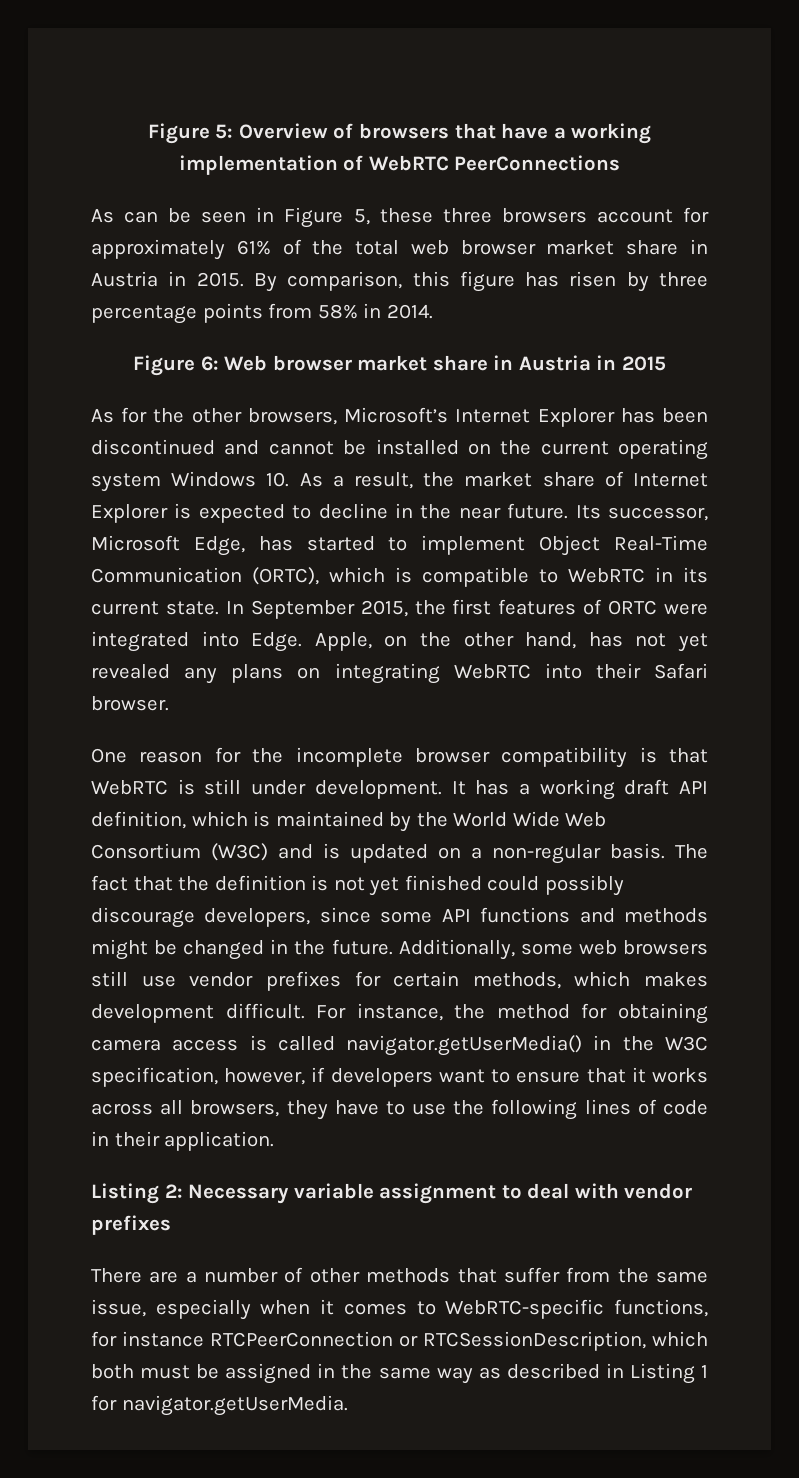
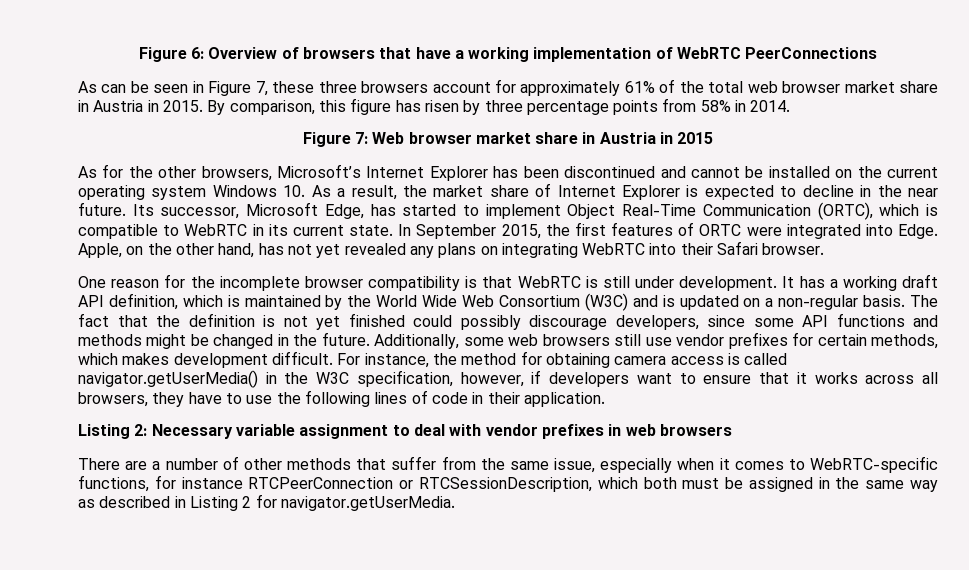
- Figure 5: Overview of browsers that have a working implementation of WebRTC PeerConnections
+ Figure 6: Overview of browsers that have a working implementation of WebRTC PeerConnections
- As can be seen in Figure 5, these three browsers account for approximately 61% of the total web browser market share in Austria in 2015.
+ As can be seen in Figure 7, these three browsers account for approximately 61% of the total web browser market share in Austria in 2015.
- Figure 6: Web browser market share in Austria in 2015
+ Figure 7: Web browser market share in Austria in 2015
- Listing 2: Necessary variable assignment to deal with vendor prefixes
+ Listing 2: Necessary variable assignment to deal with vendor prefixes in web browsers
- There are a number of other methods that suffer from the same issue, especially when it comes to WebRTC-specific functions, for instance RTCPeerConnection or RTCSessionDescription, which both must be assigned in the same way as described in Listing 1 for navigator.getUserMedia.
+ There are a number of other methods that suffer from the same issue, especially when it comes to WebRTC-specific functions, for instance RTCPeerConnection or RTCSessionDescription, which both must be assigned in the same way as described in Listing 2 for navigator.getUserMedia.

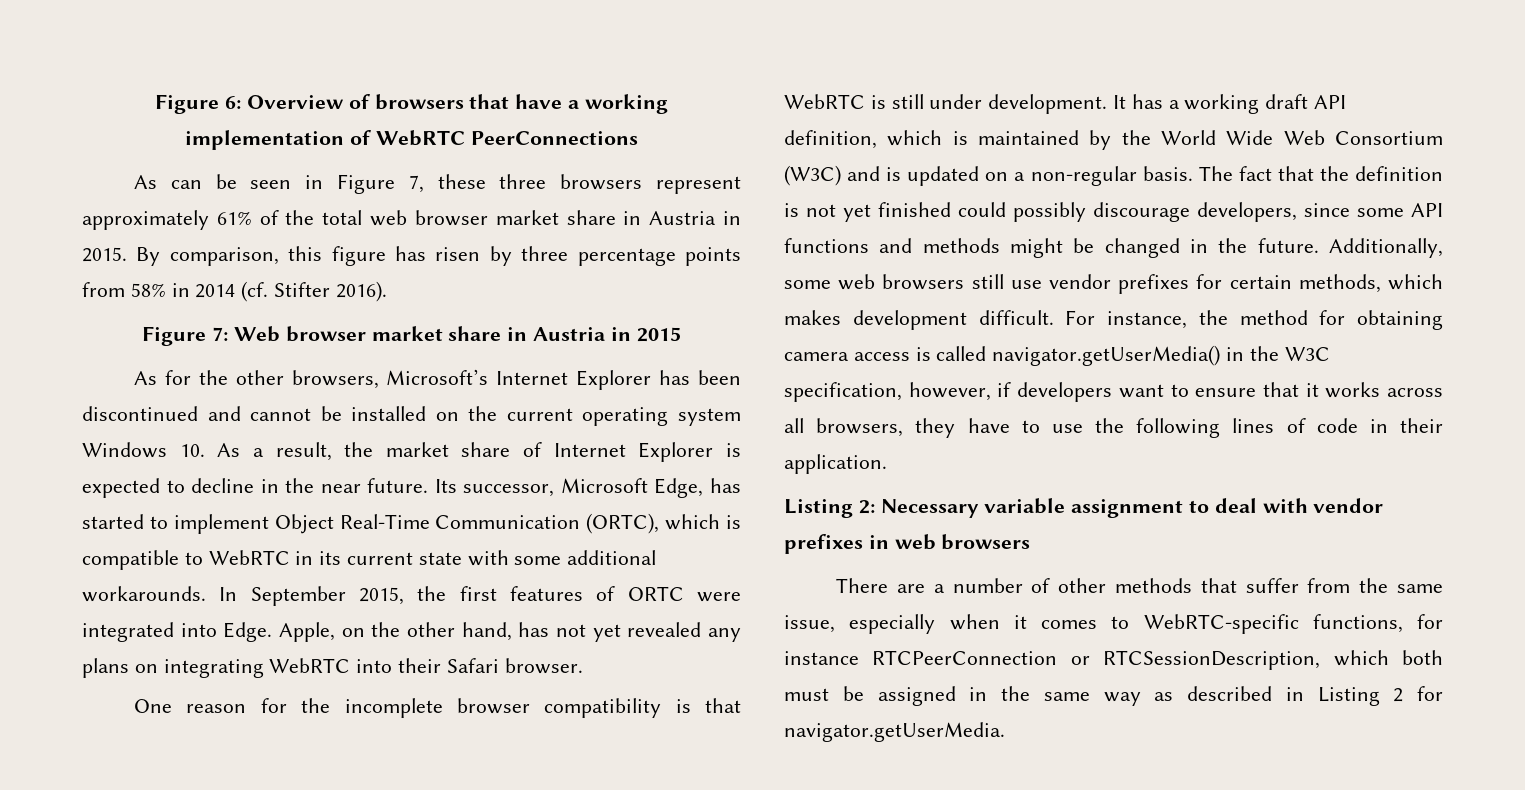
- As can be seen in Figure 7, these three browsers account for approximately 61% of the total web browser market share in Austria in 2015.
+ As can be seen in Figure 7, these three browsers represent approximately 61% of the total web browser market share in Austria in 2015.
- By comparison, this figure has risen by three percentage points from 58% in 2014.
+ By comparison, this figure has risen by three percentage points from 58% in 2014 (cf. Stifter 2016).
- Its successor, Microsoft Edge, has started to implement Object Real-Time Communication (ORTC), which is compatible to WebRTC in its current state.
+ Its successor, Microsoft Edge, has started to implement Object Real-Time Communication (ORTC), which is compatible to WebRTC in its current state with some additional workarounds.

